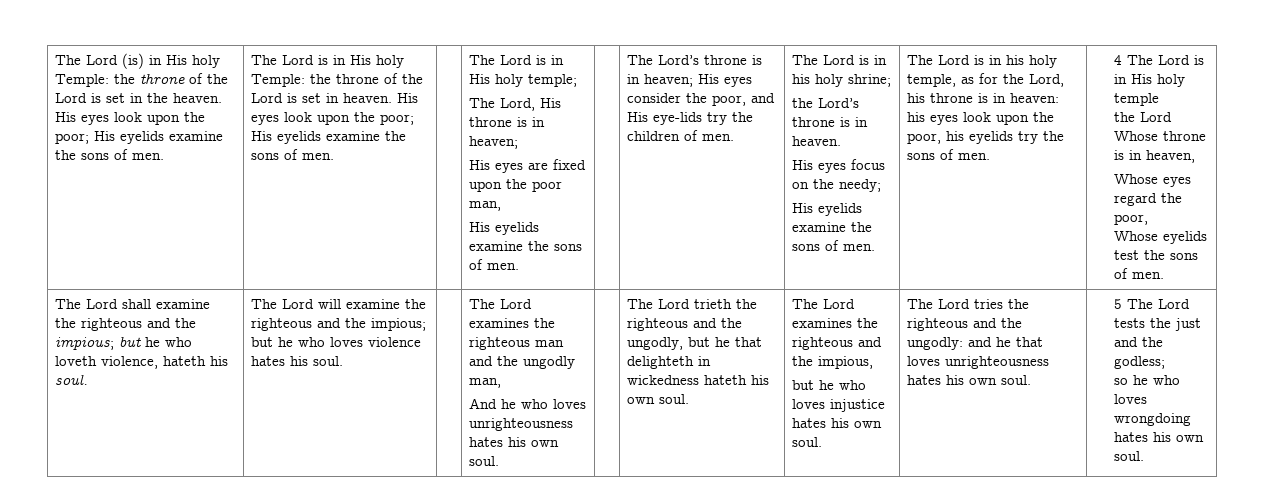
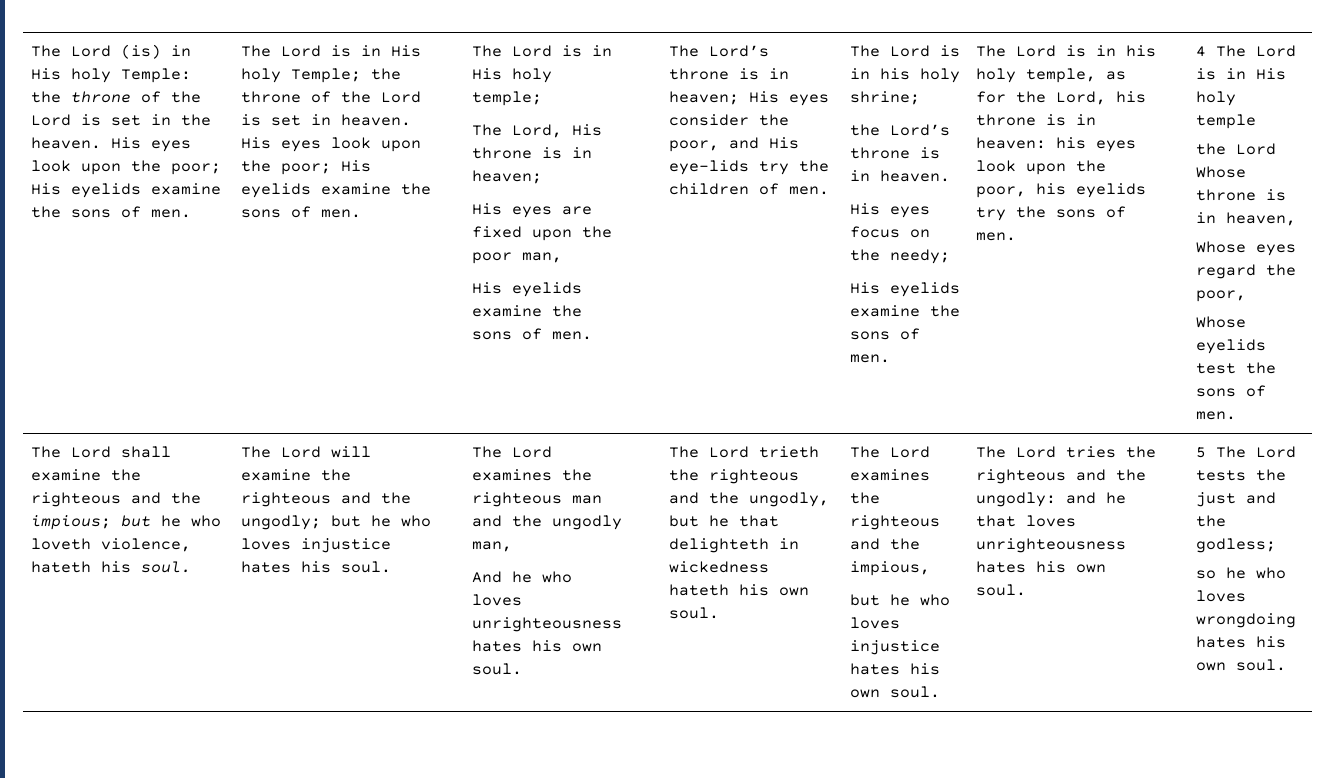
- The Lord is in His holy Temple: the throne of the Lord is set in heaven.
+ The Lord is in His holy Temple; the throne of the Lord is set in heaven.
- The Lord will examine the righteous and the impious; but he who loves violence hates his soul.
+ The Lord will examine the righteous and the ungodly; but he who loves injustice hates his soul.

